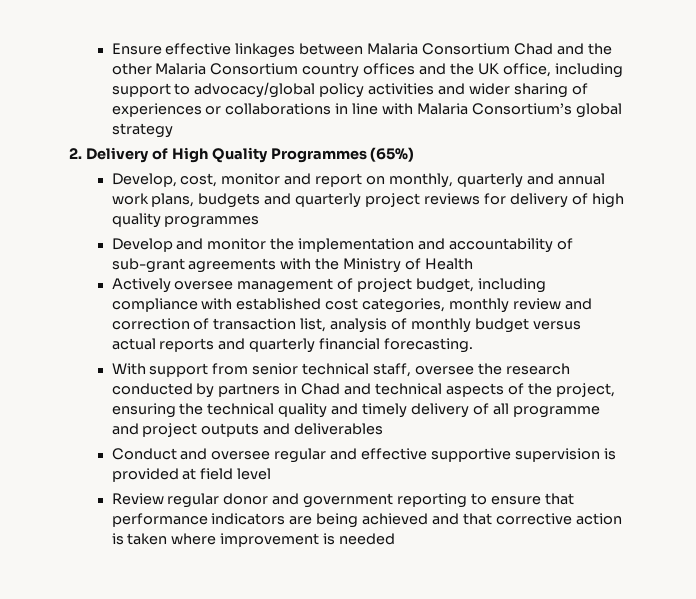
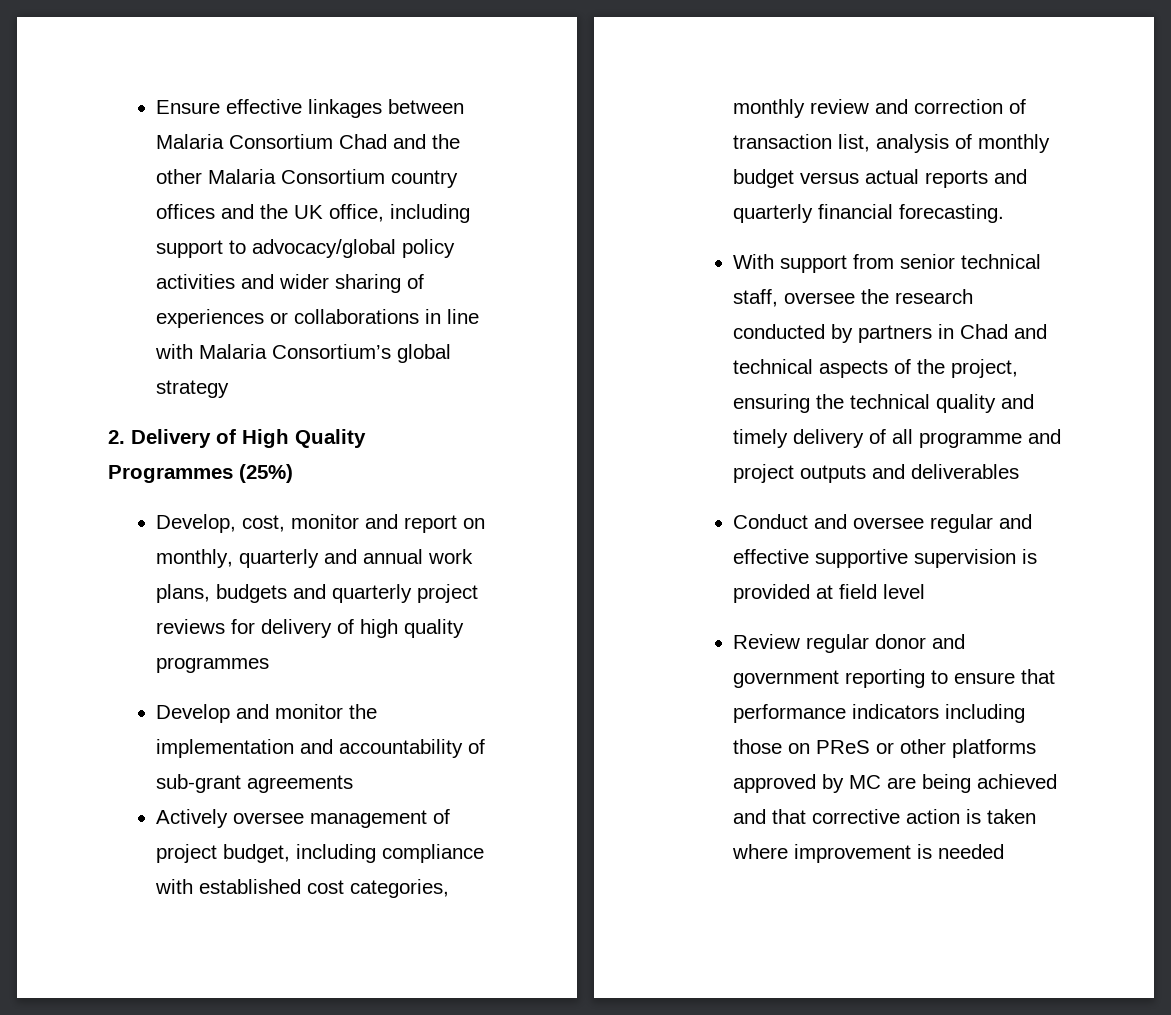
- 2. Delivery of High Quality Programmes (65%)
+ 2. Delivery of High Quality Programmes (25%)
- Develop and monitor the implementation and accountability of sub-grant agreements with the Ministry of Health
+ Develop and monitor the implementation and accountability of sub-grant agreements
- Review regular donor and government reporting to ensure that performance indicators are being achieved and that corrective action is taken where improvement is needed
+ Review regular donor and government reporting to ensure that performance indicators including those on PReS or other platforms approved by MC are being achieved and that corrective action is taken where improvement is needed

